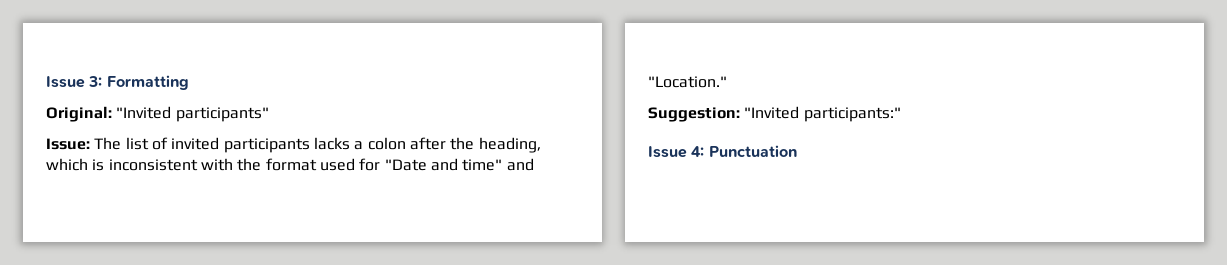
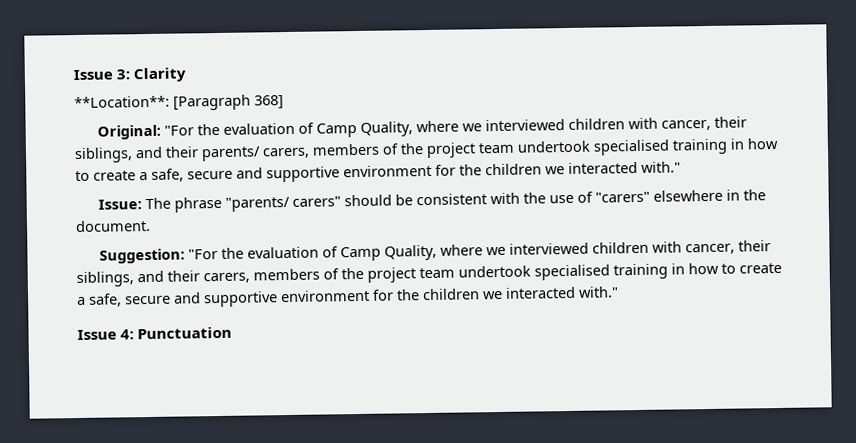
- Issue 3: Formatting
- Original: "Invited participants"
- Issue: The list of invited participants lacks a colon after the heading, which is inconsistent with the format used for "Date and time" and "Location."
- Suggestion: "Invited participants:"
+ Issue 3: Clarity
+ **Location**: [Paragraph 368]
+ Original: "For the evaluation of Camp Quality, where we interviewed children with cancer, their siblings, and their parents/ carers, members of the project team undertook specialised training in how to create a safe, secure and supportive environment for the children we interacted with."
+ Issue: The phrase "parents/ carers" should be consistent with the use of "carers" elsewhere in the document.
+ Suggestion: "For the evaluation of Camp Quality, where we interviewed children with cancer, their siblings, and their carers, members of the project team undertook specialised training in how to create a safe, secure and supportive environment for the children we interacted with."

